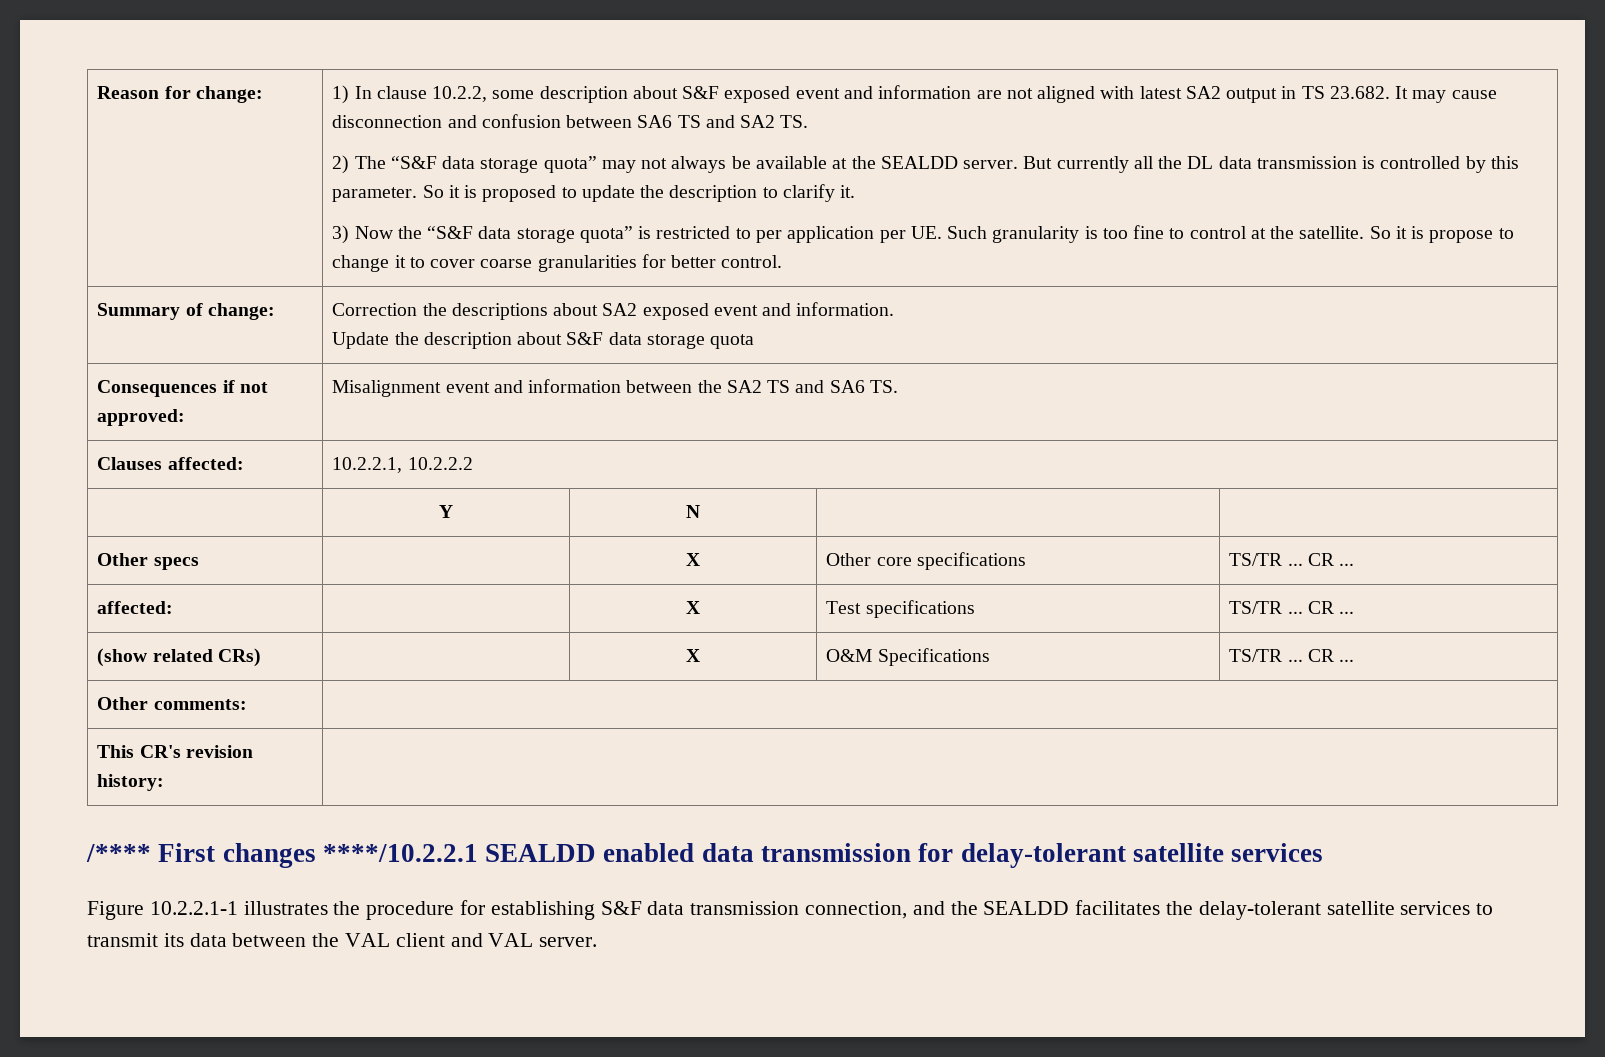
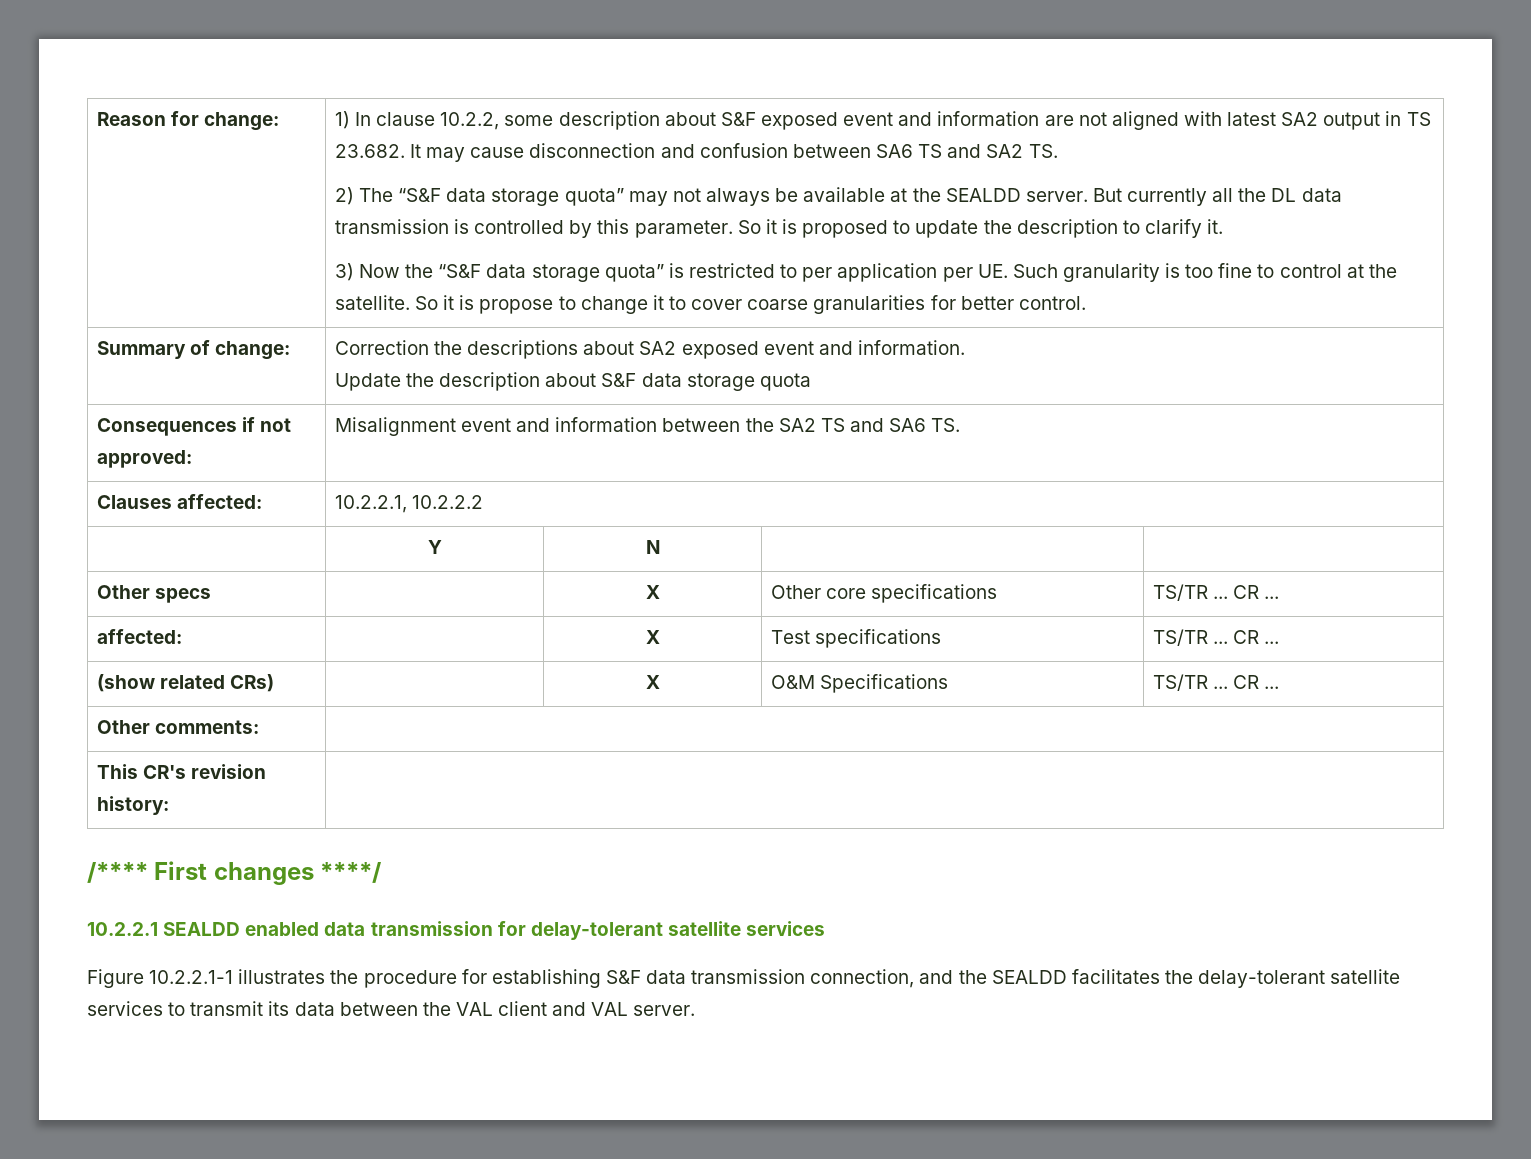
- /**** First changes ****/10.2.2.1 SEALDD enabled data transmission for delay-tolerant satellite services
+ /**** First changes ****/
+ 10.2.2.1 SEALDD enabled data transmission for delay-tolerant satellite services

